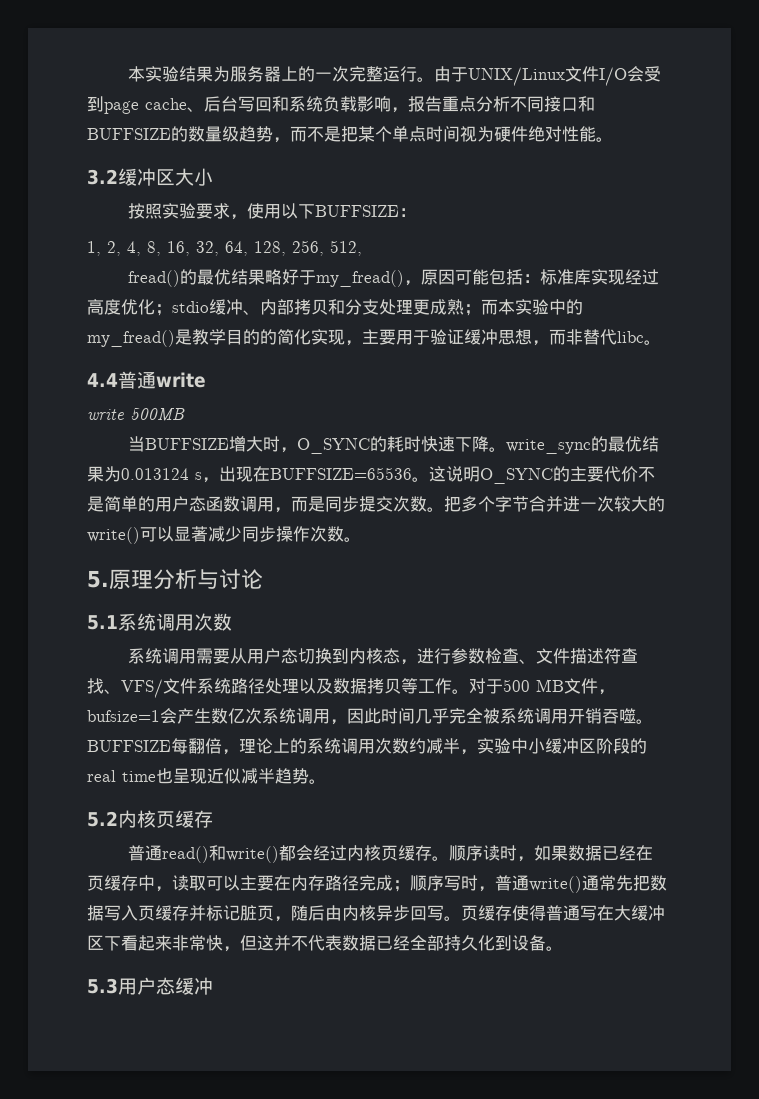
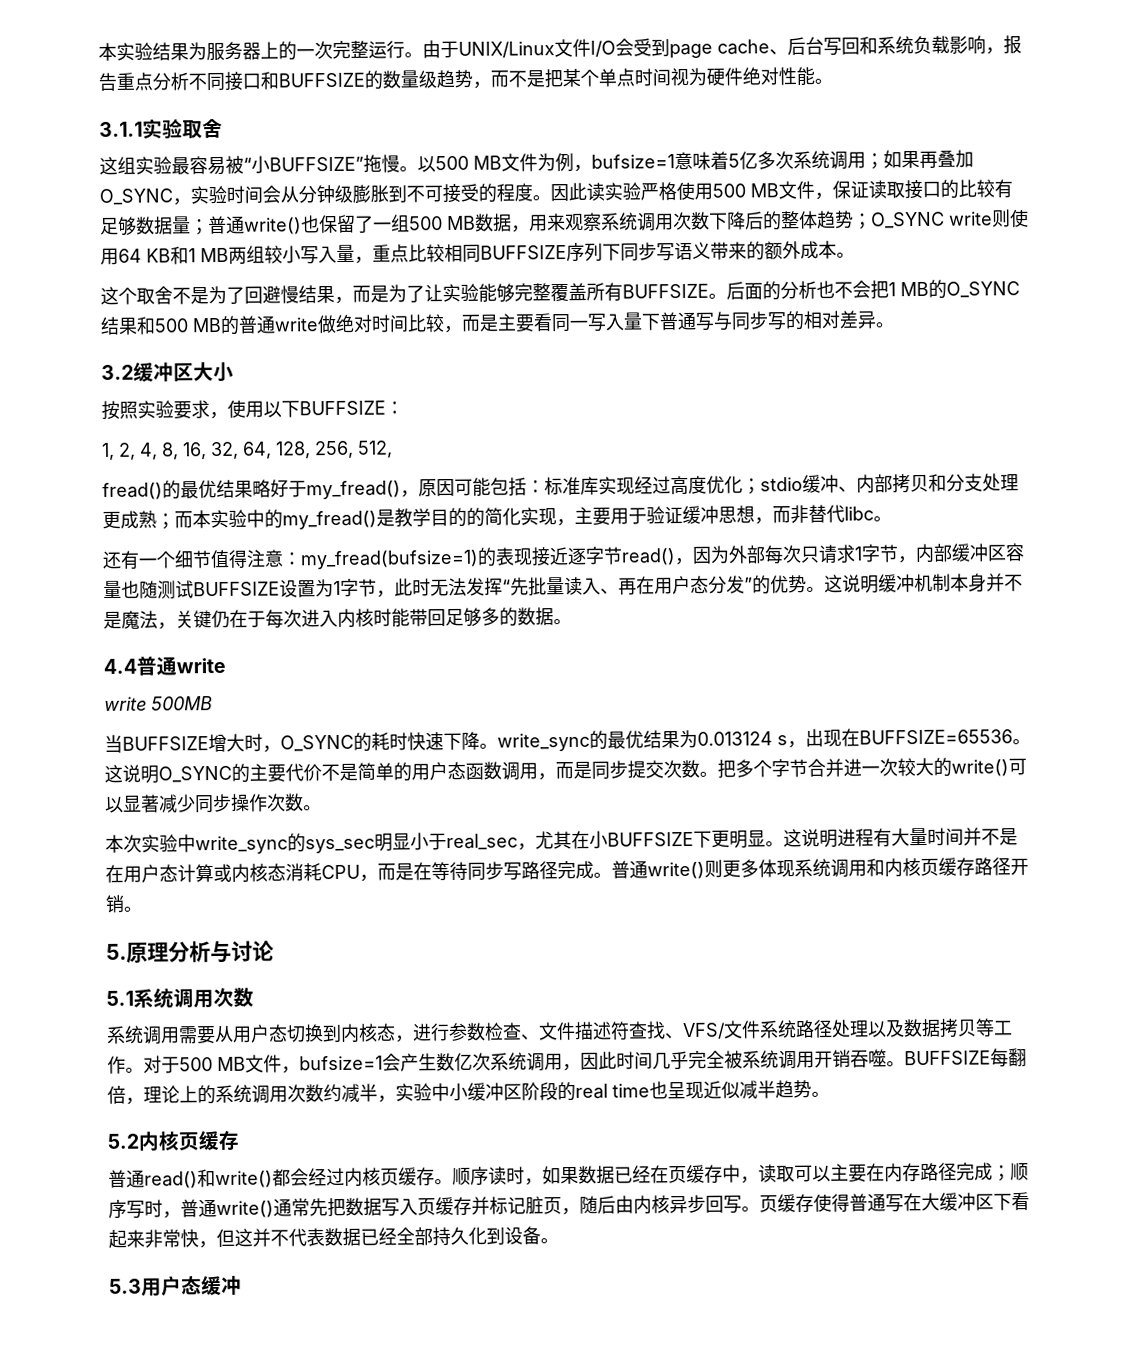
+ 3.1.1实验取舍
+ 这组实验最容易被“小BUFFSIZE”拖慢。以500 MB文件为例，bufsize=1意味着5亿多次系统调用；如果再叠加O_SYNC，实验时间会从分钟级膨胀到不可接受的程度。因此读实验严格使用500 MB文件，保证读取接口的比较有足够数据量；普通write()也保留了一组500 MB数据，用来观察系统调用次数下降后的整体趋势；O_SYNC write则使用64 KB和1 MB两组较小写入量，重点比较相同BUFFSIZE序列下同步写语义带来的额外成本。
+ 这个取舍不是为了回避慢结果，而是为了让实验能够完整覆盖所有BUFFSIZE。后面的分析也不会把1 MB的O_SYNC结果和500 MB的普通write做绝对时间比较，而是主要看同一写入量下普通写与同步写的相对差异。
+ 还有一个细节值得注意：my_fread(bufsize=1)的表现接近逐字节read()，因为外部每次只请求1字节，内部缓冲区容量也随测试BUFFSIZE设置为1字节，此时无法发挥“先批量读入、再在用户态分发”的优势。这说明缓冲机制本身并不是魔法，关键仍在于每次进入内核时能带回足够多的数据。
+ 本次实验中write_sync的sys_sec明显小于real_sec，尤其在小BUFFSIZE下更明显。这说明进程有大量时间并不是在用户态计算或内核态消耗CPU，而是在等待同步写路径完成。普通write()则更多体现系统调用和内核页缓存路径开销。

